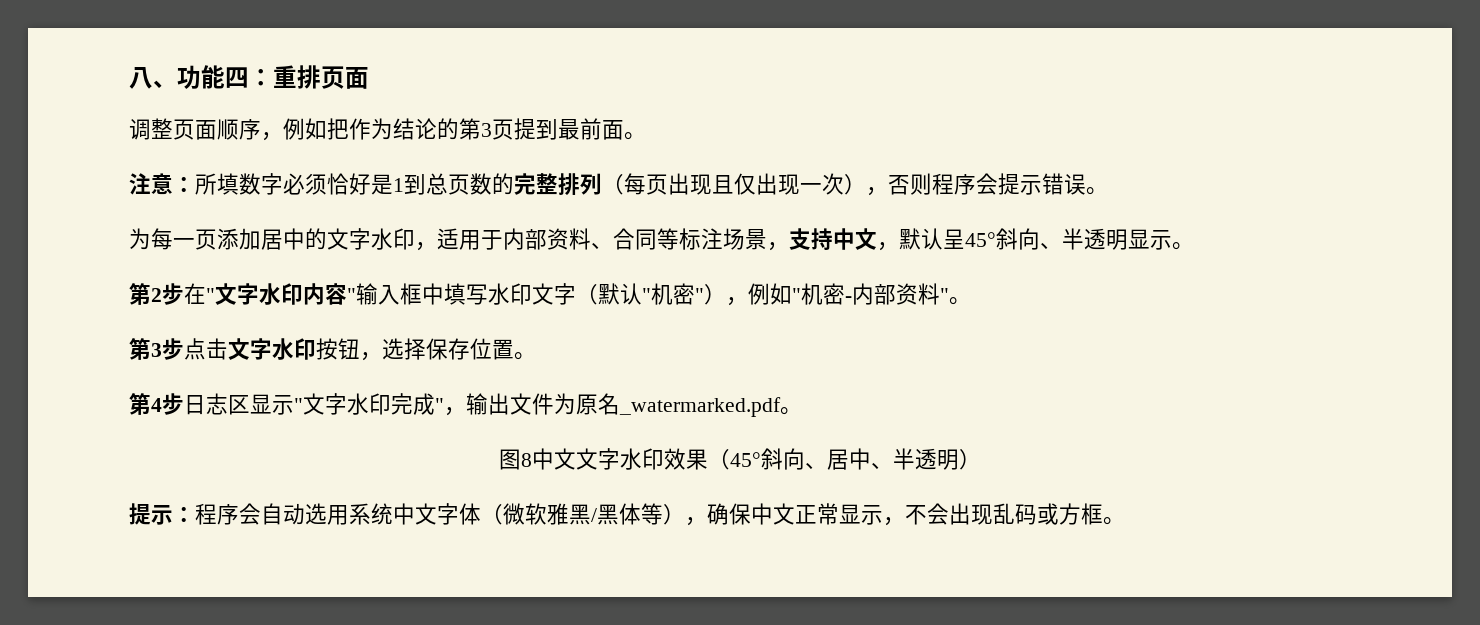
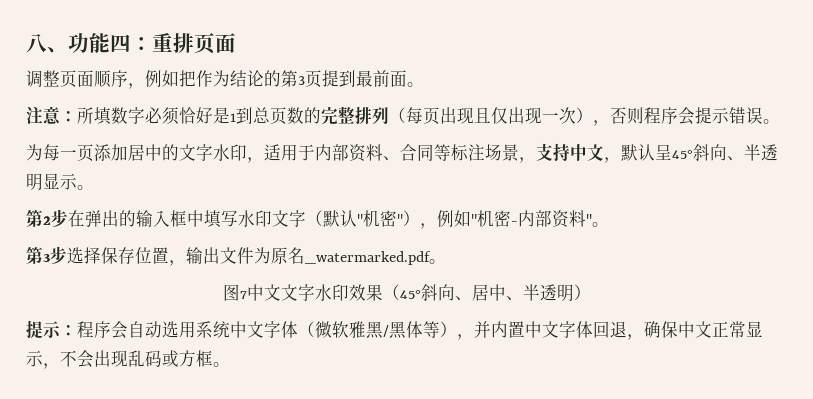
- 第2步在"文字水印内容"输入框中填写水印文字（默认"机密"），例如"机密-内部资料"。
+ 第2步在弹出的输入框中填写水印文字（默认"机密"），例如"机密-内部资料"。
- 第3步点击文字水印按钮，选择保存位置。
- 第4步日志区显示"文字水印完成"，输出文件为原名_watermarked.pdf。
+ 第3步选择保存位置，输出文件为原名_watermarked.pdf。
- 图8中文文字水印效果（45°斜向、居中、半透明）
+ 图7中文文字水印效果（45°斜向、居中、半透明）
- 提示：程序会自动选用系统中文字体（微软雅黑/黑体等），确保中文正常显示，不会出现乱码或方框。
+ 提示：程序会自动选用系统中文字体（微软雅黑/黑体等），并内置中文字体回退，确保中文正常显示，不会出现乱码或方框。

